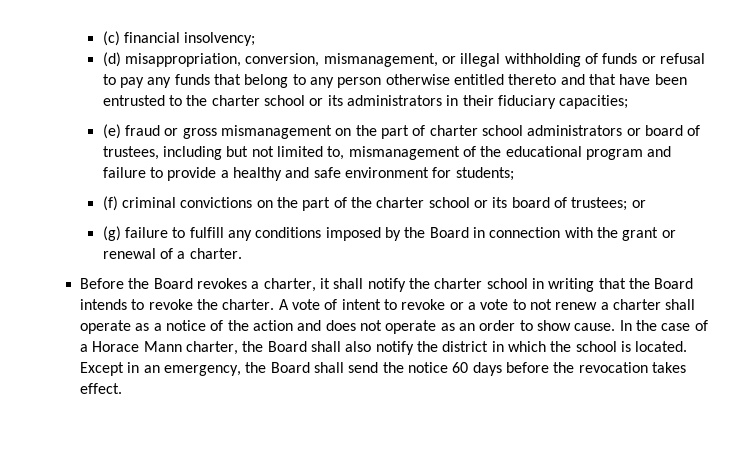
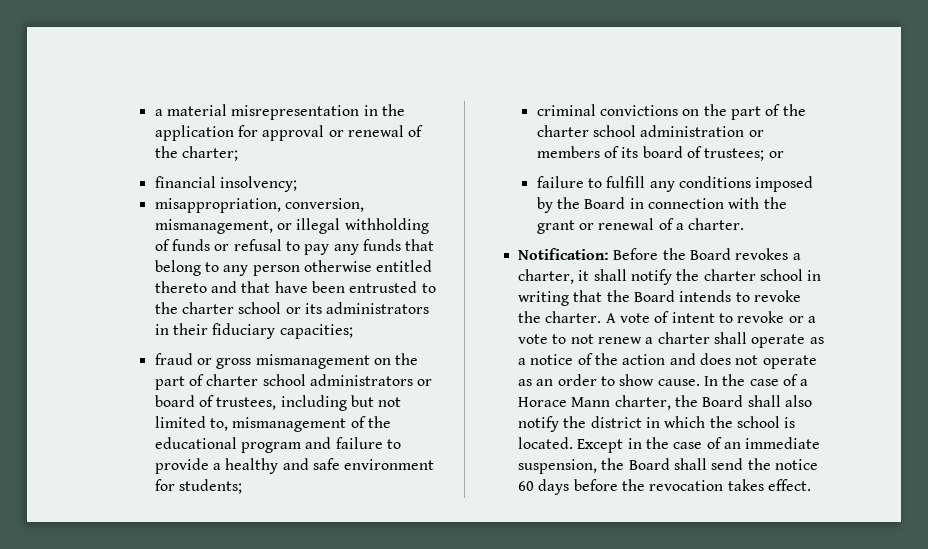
- (c) financial insolvency;
+ a material misrepresentation in the application for approval or renewal of the charter;
+ financial insolvency;
- (d) misappropriation, conversion, mismanagement, or illegal withholding of funds or refusal to pay any funds that belong to any person otherwise entitled thereto and that have been entrusted to the charter school or its administrators in their fiduciary capacities;
+ misappropriation, conversion, mismanagement, or illegal withholding of funds or refusal to pay any funds that belong to any person otherwise entitled thereto and that have been entrusted to the charter school or its administrators in their fiduciary capacities;
- (e) fraud or gross mismanagement on the part of charter school administrators or board of trustees, including but not limited to, mismanagement of the educational program and failure to provide a healthy and safe environment for students;
+ fraud or gross mismanagement on the part of charter school administrators or board of trustees, including but not limited to, mismanagement of the educational program and failure to provide a healthy and safe environment for students;
- (f) criminal convictions on the part of the charter school or its board of trustees; or
+ criminal convictions on the part of the charter school administration or members of its board of trustees; or
- (g) failure to fulfill any conditions imposed by the Board in connection with the grant or renewal of a charter.
+ failure to fulfill any conditions imposed by the Board in connection with the grant or renewal of a charter.
- Before the Board revokes a charter, it shall notify the charter school in writing that the Board intends to revoke the charter.
+ Notification: Before the Board revokes a charter, it shall notify the charter school in writing that the Board intends to revoke the charter.
- Except in an emergency, the Board shall send the notice 60 days before the revocation takes effect.
+ Except in the case of an immediate suspension, the Board shall send the notice 60 days before the revocation takes effect.

